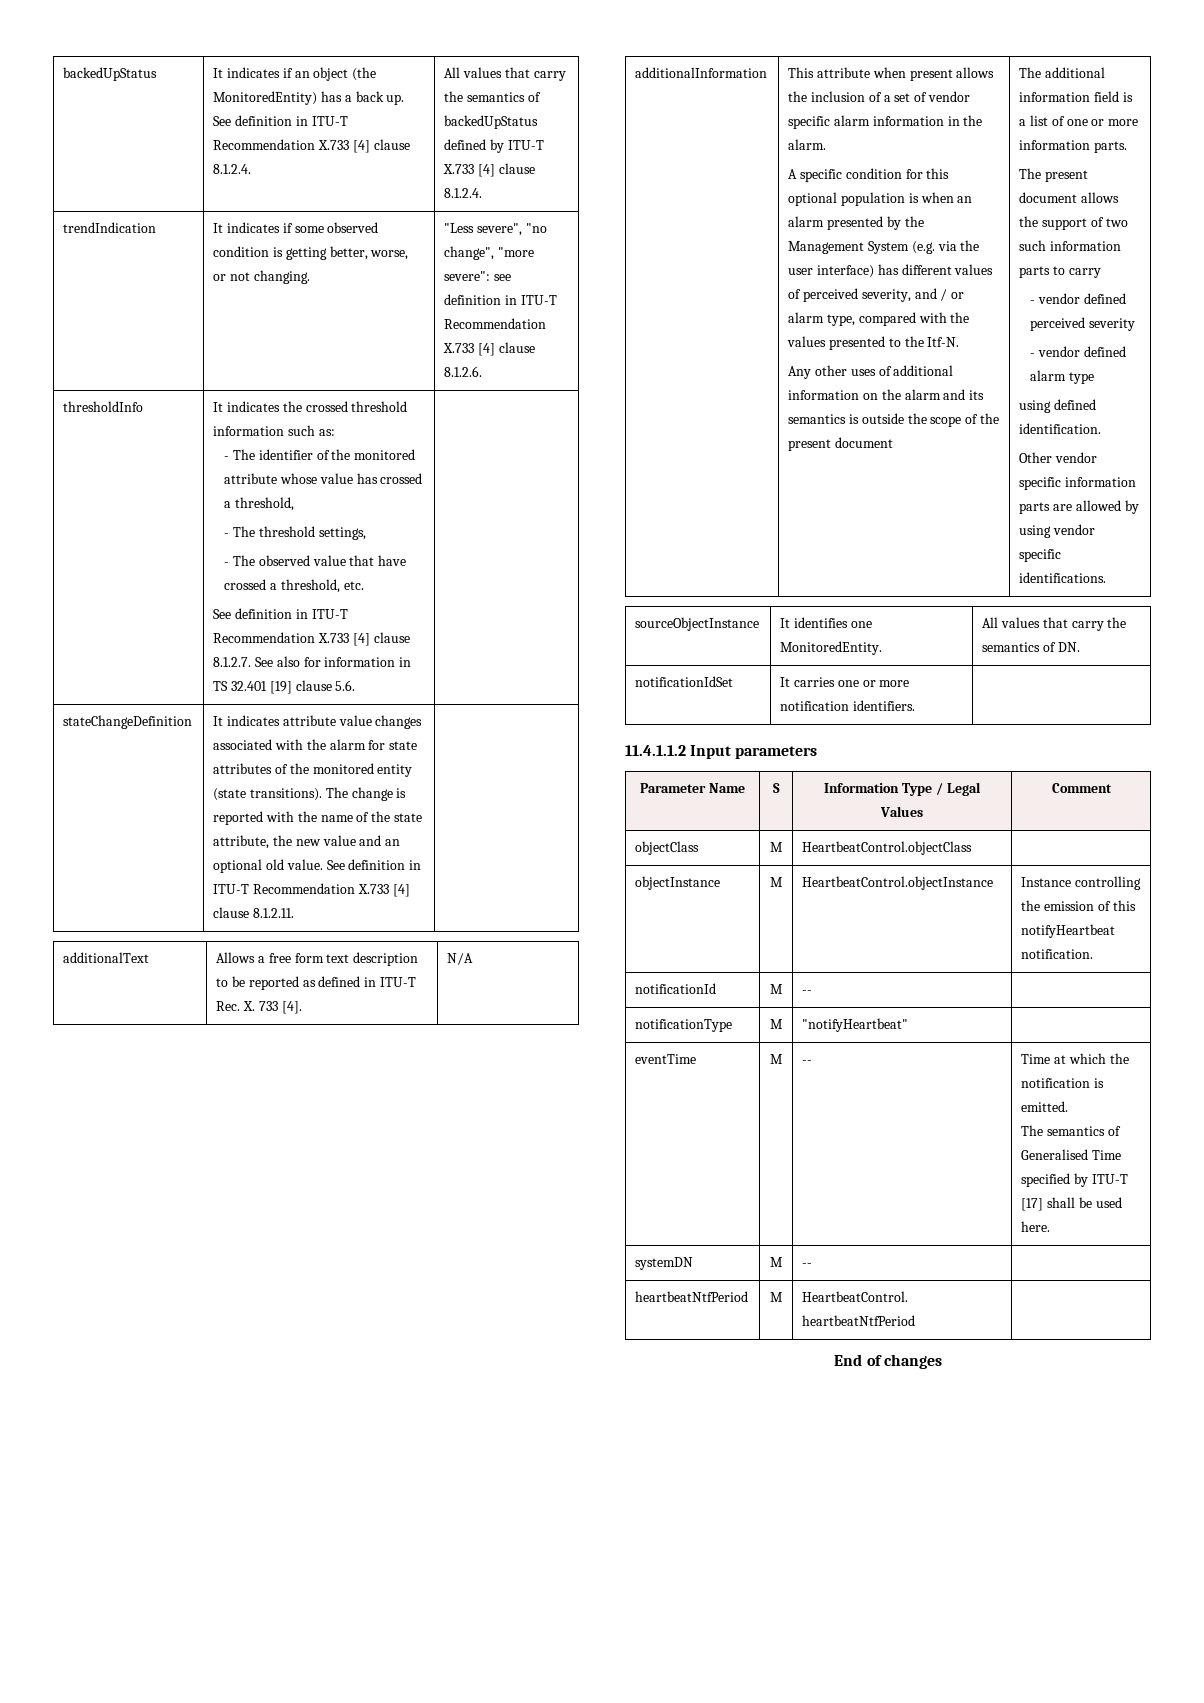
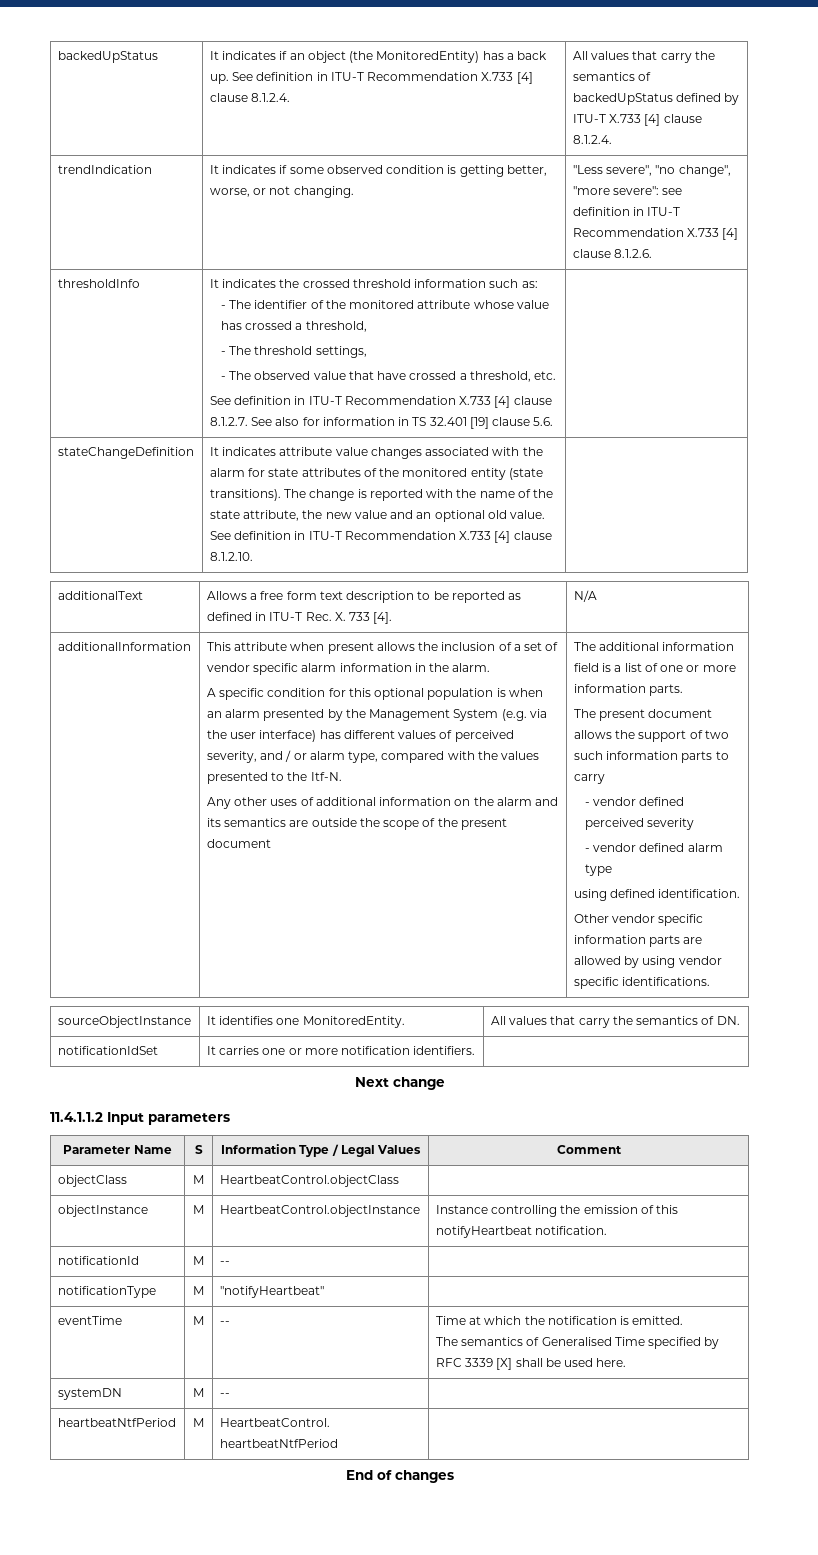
- See definition in ITU-T Recommendation X.733 [4] clause 8.1.2.11.
+ See definition in ITU-T Recommendation X.733 [4] clause 8.1.2.10.
- Any other uses of additional information on the alarm and its semantics is outside the scope of the present document
+ Any other uses of additional information on the alarm and its semantics are outside the scope of the present document
+ Next change
  eventTime | M | -- | Time at which the notification is emitted.
- The semantics of Generalised Time specified by ITU-T [17] shall be used here.
+ The semantics of Generalised Time specified by RFC 3339 [X] shall be used here.

